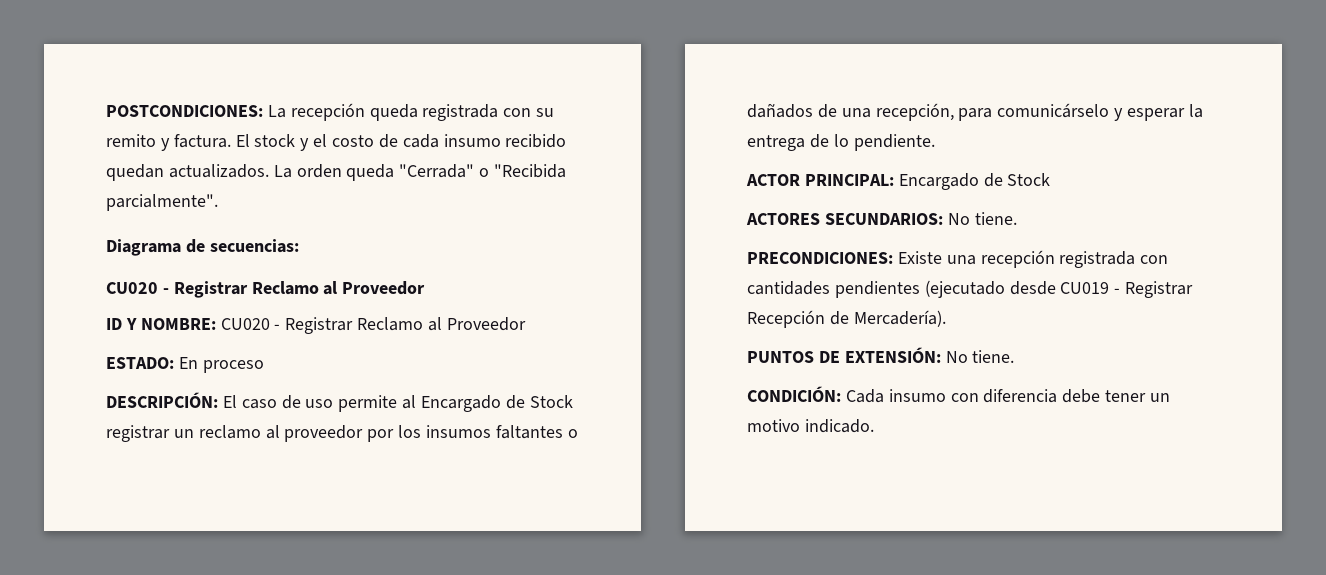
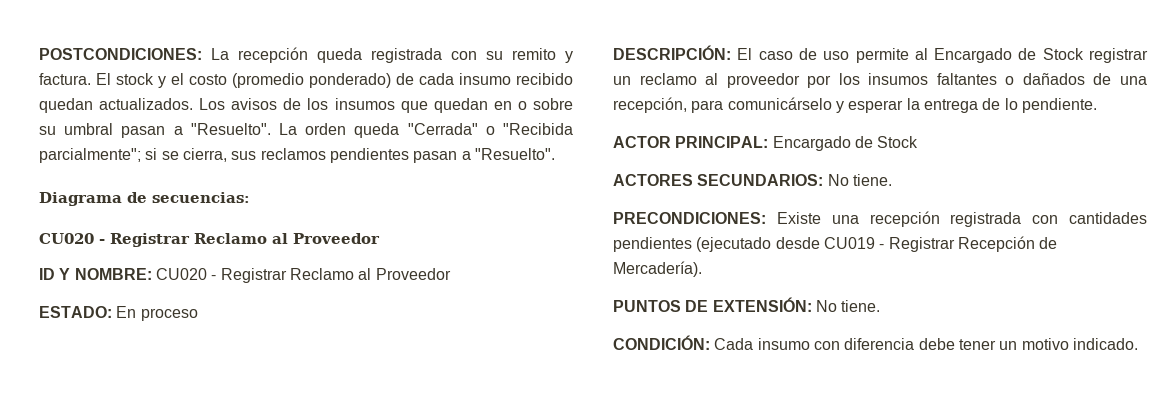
- El stock y el costo de cada insumo recibido quedan actualizados.
+ El stock y el costo (promedio ponderado) de cada insumo recibido quedan actualizados.
+ Los avisos de los insumos que quedan en o sobre su umbral pasan a "Resuelto".
- La orden queda "Cerrada" o "Recibida parcialmente".
+ La orden queda "Cerrada" o "Recibida parcialmente"; si se cierra, sus reclamos pendientes pasan a "Resuelto".

